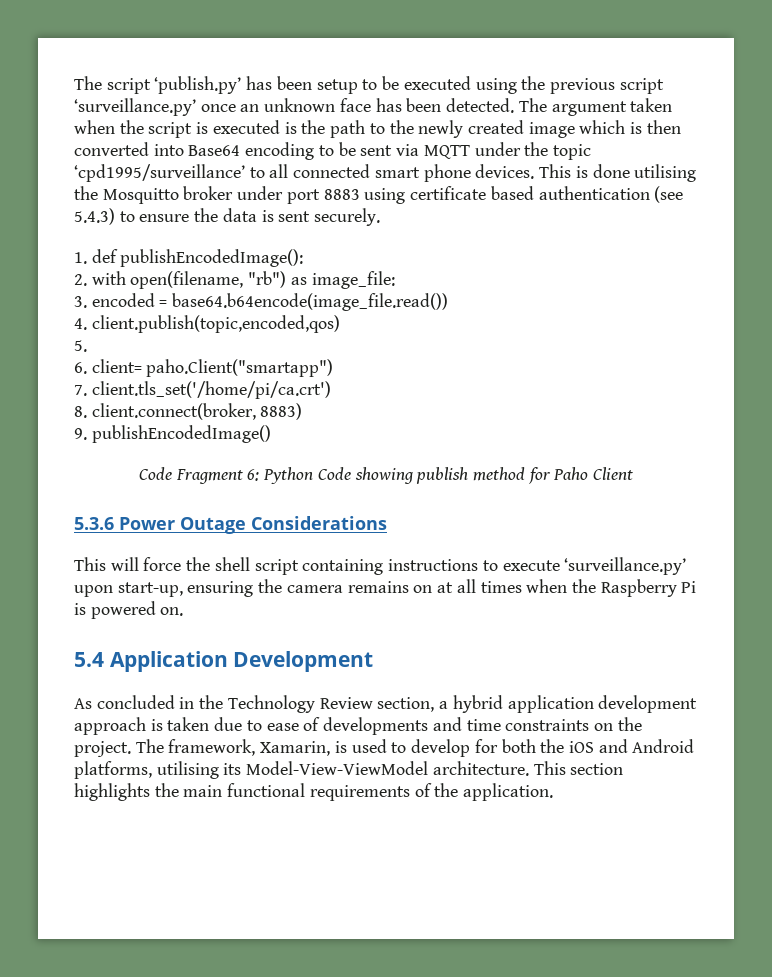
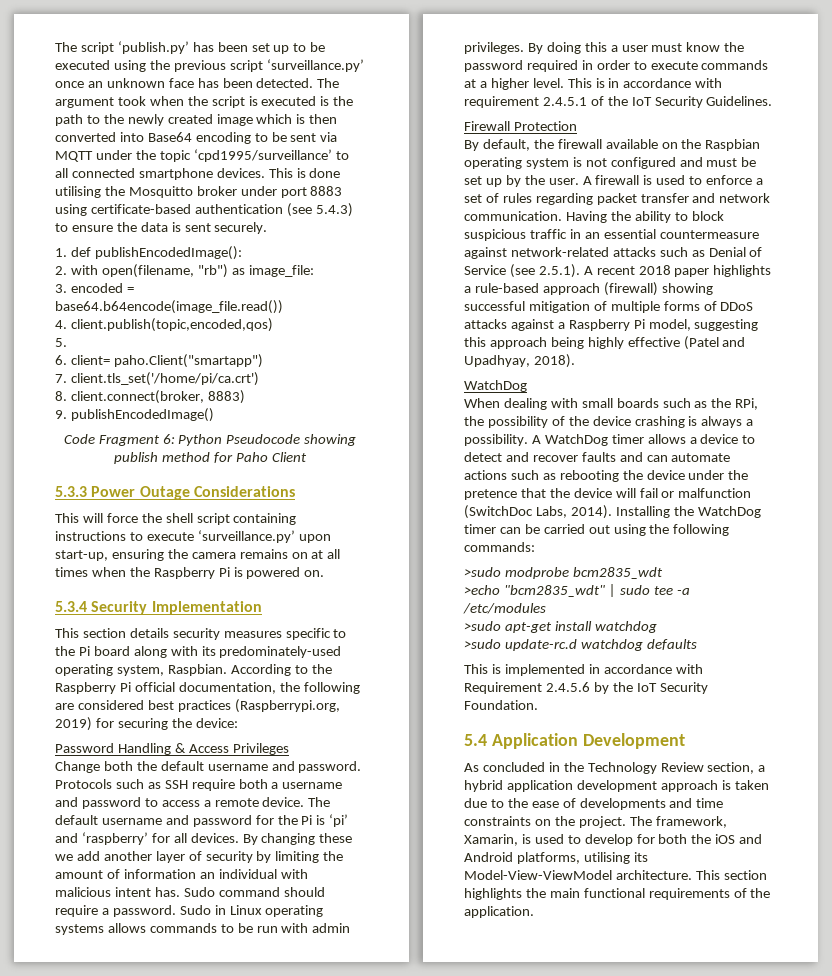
- The script ‘publish.py’ has been setup to be executed using the previous script ‘surveillance.py’ once an unknown face has been detected.
+ The script ‘publish.py’ has been set up to be executed using the previous script ‘surveillance.py’ once an unknown face has been detected.
- The argument taken when the script is executed is the path to the newly created image which is then converted into Base64 encoding to be sent via MQTT under the topic ‘cpd1995/surveillance’ to all connected smart phone devices.
+ The argument took when the script is executed is the path to the newly created image which is then converted into Base64 encoding to be sent via MQTT under the topic ‘cpd1995/surveillance’ to all connected smartphone devices.
- This is done utilising the Mosquitto broker under port 8883 using certificate based authentication (see 5.4.3) to ensure the data is sent securely.
+ This is done utilising the Mosquitto broker under port 8883 using certificate-based authentication (see 5.4.3) to ensure the data is sent securely.
- Code Fragment 6: Python Code showing publish method for Paho Client
+ Code Fragment 6: Python Pseudocode showing publish method for Paho Client
- 5.3.6 Power Outage Considerations
+ 5.3.3 Power Outage Considerations
+ 5.3.4 Security Implementation
+ This section details security measures specific to the Pi board along with its predominately-used operating system, Raspbian. According to the Raspberry Pi official documentation, the following are considered best practices (Raspberrypi.org, 2019) for securing the device:
+ Password Handling & Access Privileges
+ Change both the default username and password. Protocols such as SSH require both a username and password to access a remote device. The default username and password for the Pi is ‘pi’ and ‘raspberry’ for all devices. By changing these we add another layer of security by limiting the amount of information an individual with malicious intent has. Sudo command should require a password. Sudo in Linux operating systems allows commands to be run with admin privileges. By doing this a user must know the password required in order to execute commands at a higher level. This is in accordance with requirement 2.4.5.1 of the IoT Security Guidelines.
+ Firewall Protection
+ By default, the firewall available on the Raspbian operating system is not configured and must be set up by the user. A firewall is used to enforce a set of rules regarding packet transfer and network communication. Having the ability to block suspicious traffic in an essential countermeasure against network-related attacks such as Denial of Service (see 2.5.1). A recent 2018 paper highlights a rule-based approach (firewall) showing successful mitigation of multiple forms of DDoS attacks against a Raspberry Pi model, suggesting this approach being highly effective (Patel and Upadhyay, 2018).
+ WatchDog
+ When dealing with small boards such as the RPi, the possibility of the device crashing is always a possibility. A WatchDog timer allows a device to detect and recover faults and can automate actions such as rebooting the device under the pretence that the device will fail or malfunction (SwitchDoc Labs, 2014). Installing the WatchDog timer can be carried out using the following commands:
+ >sudo modprobe bcm2835_wdt
+ >echo "bcm2835_wdt" | sudo tee -a /etc/modules
+ >sudo apt-get install watchdog
+ >sudo update-rc.d watchdog defaults
+ This is implemented in accordance with Requirement 2.4.5.6 by the IoT Security Foundation.
- As concluded in the Technology Review section, a hybrid application development approach is taken due to ease of developments and time constraints on the project.
+ As concluded in the Technology Review section, a hybrid application development approach is taken due to the ease of developments and time constraints on the project.

